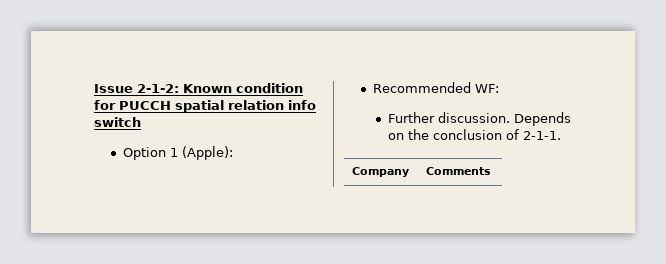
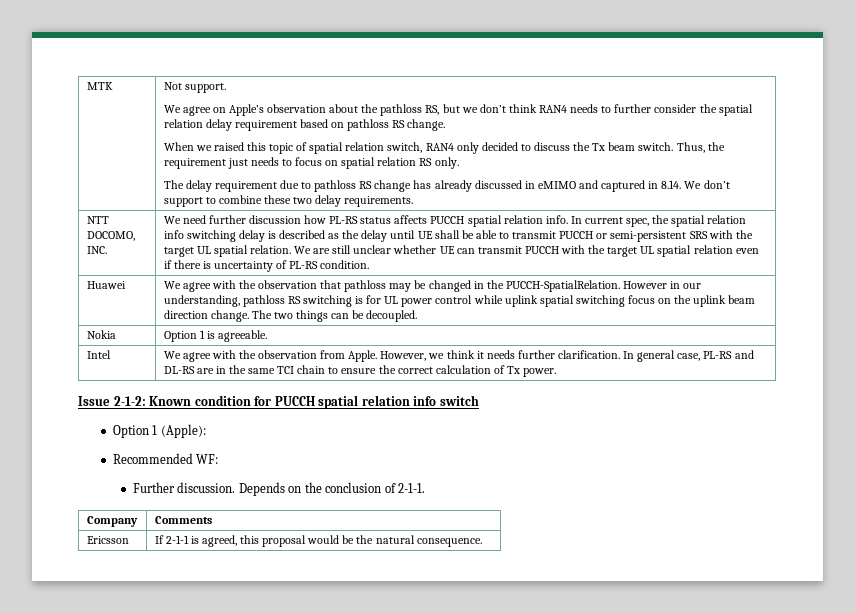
+ MTK | Not support.
+ We agree on Apple’s observation about the pathloss RS, but we don’t think RAN4 needs to further consider the spatial relation delay requirement based on pathloss RS change.
+ When we raised this topic of spatial relation switch, RAN4 only decided to discuss the Tx beam switch. Thus, the requirement just needs to focus on spatial relation RS only.
+ The delay requirement due to pathloss RS change has already discussed in eMIMO and captured in 8.14. We don’t support to combine these two delay requirements.
+ NTT DOCOMO, INC. | We need further discussion how PL-RS status affects PUCCH spatial relation info. In current spec, the spatial relation info switching delay is described as the delay until UE shall be able to transmit PUCCH or semi-persistent SRS with the target UL spatial relation. We are still unclear whether UE can transmit PUCCH with the target UL spatial relation even if there is uncertainty of PL-RS condition.
+ Huawei | We agree with the observation that pathloss may be changed in the PUCCH-SpatialRelation. However in our understanding, pathloss RS switching is for UL power control while uplink spatial switching focus on the uplink beam direction change. The two things can be decoupled.
+ Nokia | Option 1 is agreeable.
+ Intel | We agree with the observation from Apple. However, we think it needs further clarification. In general case, PL-RS and DL-RS are in the same TCI chain to ensure the correct calculation of Tx power.
+ Ericsson | If 2-1-1 is agreed, this proposal would be the natural consequence.

